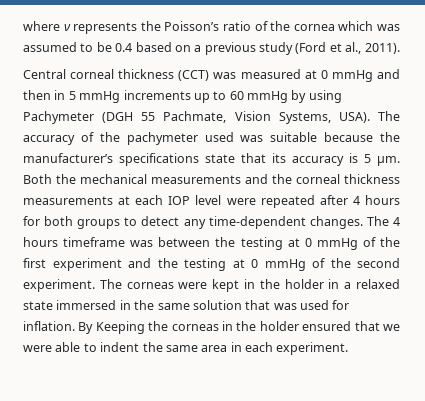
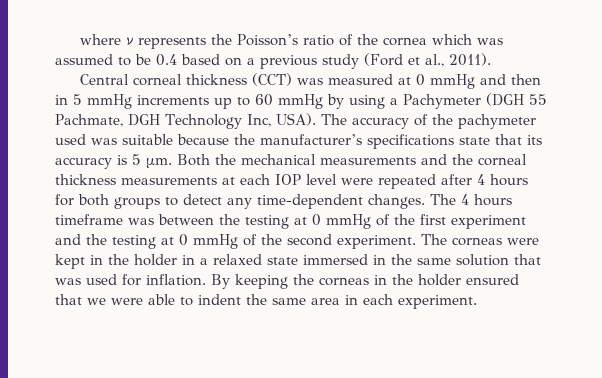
- Central corneal thickness (CCT) was measured at 0 mmHg and then in 5 mmHg increments up to 60 mmHg by using Pachymeter (DGH 55 Pachmate, Vision Systems, USA).
+ Central corneal thickness (CCT) was measured at 0 mmHg and then in 5 mmHg increments up to 60 mmHg by using a Pachymeter (DGH 55 Pachmate, DGH Technology Inc, USA).
- By Keeping the corneas in the holder ensured that we were able to indent the same area in each experiment.
+ By keeping the corneas in the holder ensured that we were able to indent the same area in each experiment.

